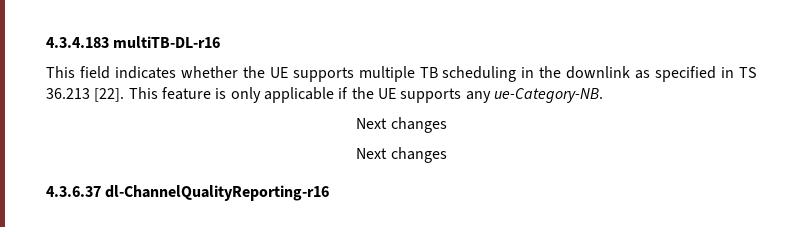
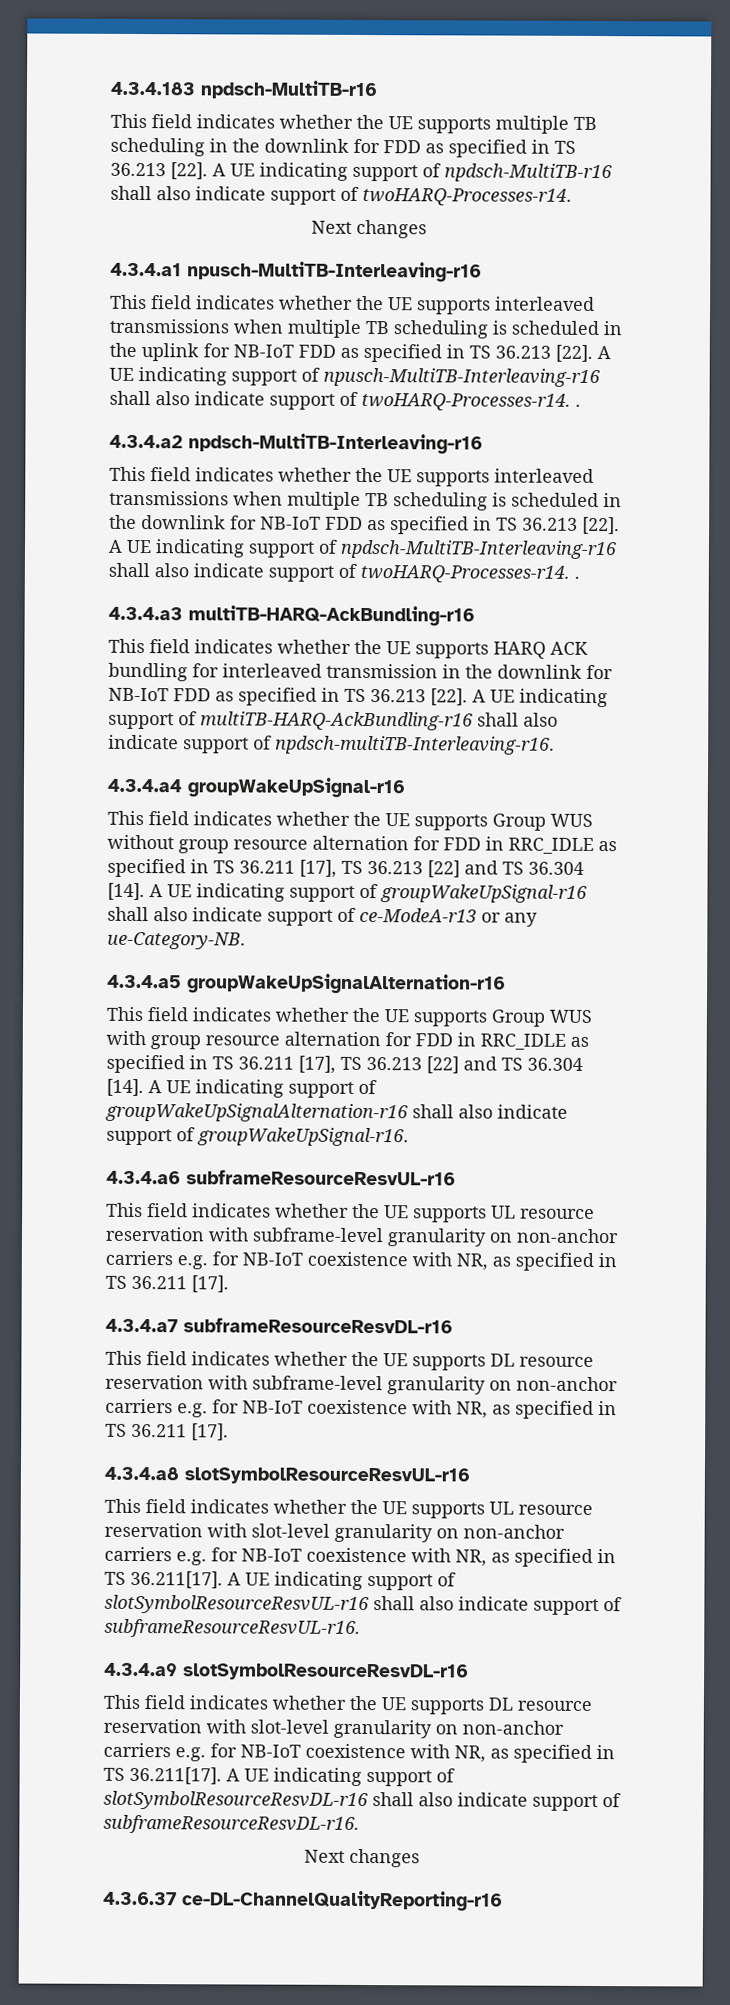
- 4.3.4.183 multiTB-DL-r16
+ 4.3.4.183 npdsch-MultiTB-r16
- This field indicates whether the UE supports multiple TB scheduling in the downlink as specified in TS 36.213 [22]. This feature is only applicable if the UE supports any ue-Category-NB.
+ This field indicates whether the UE supports multiple TB scheduling in the downlink for FDD as specified in TS 36.213 [22]. A UE indicating support of npdsch-MultiTB-r16 shall also indicate support of twoHARQ-Processes-r14.
  Next changes
+ 4.3.4.a1 npusch-MultiTB-Interleaving-r16
+ This field indicates whether the UE supports interleaved transmissions when multiple TB scheduling is scheduled in the uplink for NB-IoT FDD as specified in TS 36.213 [22]. A UE indicating support of npusch-MultiTB-Interleaving-r16 shall also indicate support of twoHARQ-Processes-r14. .
+ 4.3.4.a2 npdsch-MultiTB-Interleaving-r16
+ This field indicates whether the UE supports interleaved transmissions when multiple TB scheduling is scheduled in the downlink for NB-IoT FDD as specified in TS 36.213 [22]. A UE indicating support of npdsch-MultiTB-Interleaving-r16 shall also indicate support of twoHARQ-Processes-r14. .
+ 4.3.4.a3 multiTB-HARQ-AckBundling-r16
+ This field indicates whether the UE supports HARQ ACK bundling for interleaved transmission in the downlink for NB-IoT FDD as specified in TS 36.213 [22]. A UE indicating support of multiTB-HARQ-AckBundling-r16 shall also indicate support of npdsch-multiTB-Interleaving-r16.
+ 4.3.4.a4 groupWakeUpSignal-r16
+ This field indicates whether the UE supports Group WUS without group resource alternation for FDD in RRC_IDLE as specified in TS 36.211 [17], TS 36.213 [22] and TS 36.304 [14]. A UE indicating support of groupWakeUpSignal-r16 shall also indicate support of ce-ModeA-r13 or any ue-Category-NB.
+ 4.3.4.a5 groupWakeUpSignalAlternation-r16
+ This field indicates whether the UE supports Group WUS with group resource alternation for FDD in RRC_IDLE as specified in TS 36.211 [17], TS 36.213 [22] and TS 36.304 [14]. A UE indicating support of groupWakeUpSignalAlternation-r16 shall also indicate support of groupWakeUpSignal-r16.
+ 4.3.4.a6 subframeResourceResvUL-r16
+ This field indicates whether the UE supports UL resource reservation with subframe-level granularity on non-anchor carriers e.g. for NB-IoT coexistence with NR, as specified in TS 36.211 [17].
+ 4.3.4.a7 subframeResourceResvDL-r16
+ This field indicates whether the UE supports DL resource reservation with subframe-level granularity on non-anchor carriers e.g. for NB-IoT coexistence with NR, as specified in TS 36.211 [17].
+ 4.3.4.a8 slotSymbolResourceResvUL-r16
+ This field indicates whether the UE supports UL resource reservation with slot-level granularity on non-anchor carriers e.g. for NB-IoT coexistence with NR, as specified in TS 36.211[17]. A UE indicating support of slotSymbolResourceResvUL-r16 shall also indicate support of subframeResourceResvUL-r16.
+ 4.3.4.a9 slotSymbolResourceResvDL-r16
+ This field indicates whether the UE supports DL resource reservation with slot-level granularity on non-anchor carriers e.g. for NB-IoT coexistence with NR, as specified in TS 36.211[17]. A UE indicating support of slotSymbolResourceResvDL-r16 shall also indicate support of subframeResourceResvDL-r16.
- 4.3.6.37 dl-ChannelQualityReporting-r16
+ 4.3.6.37 ce-DL-ChannelQualityReporting-r16

